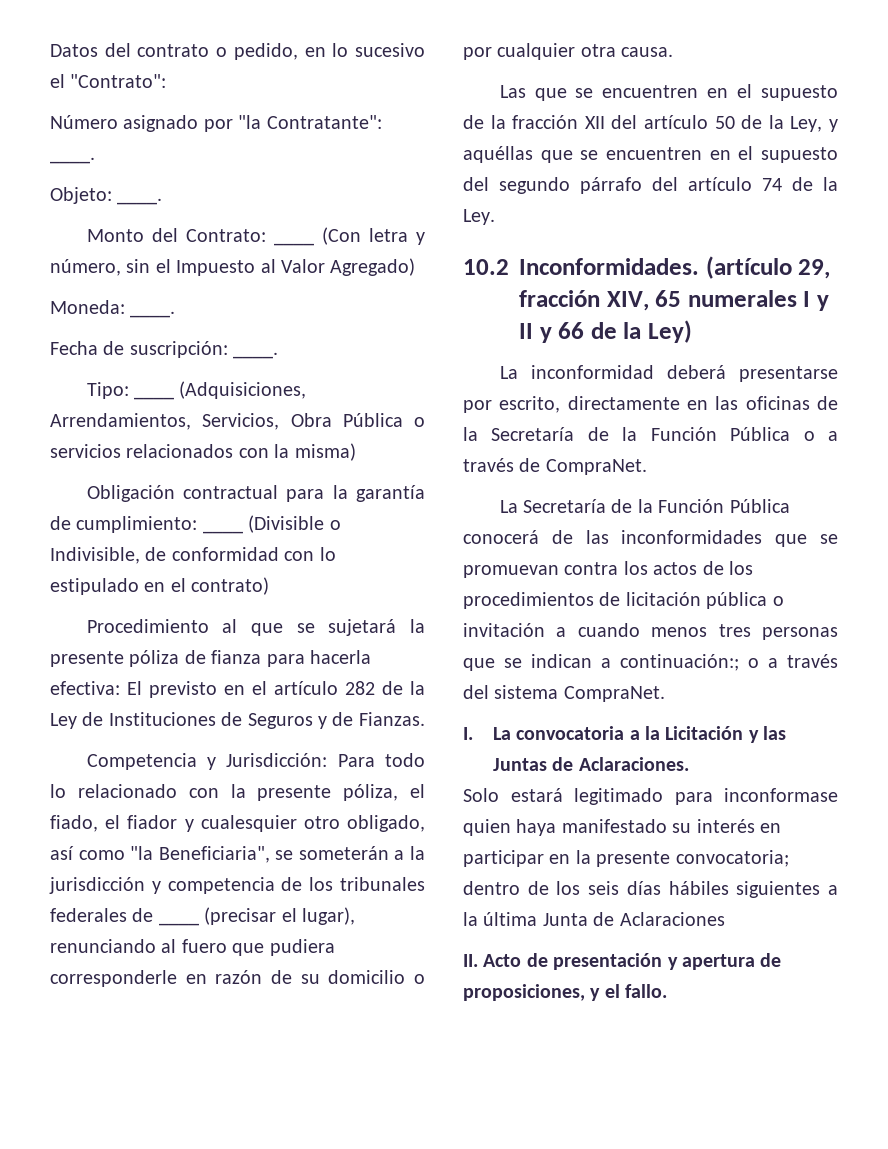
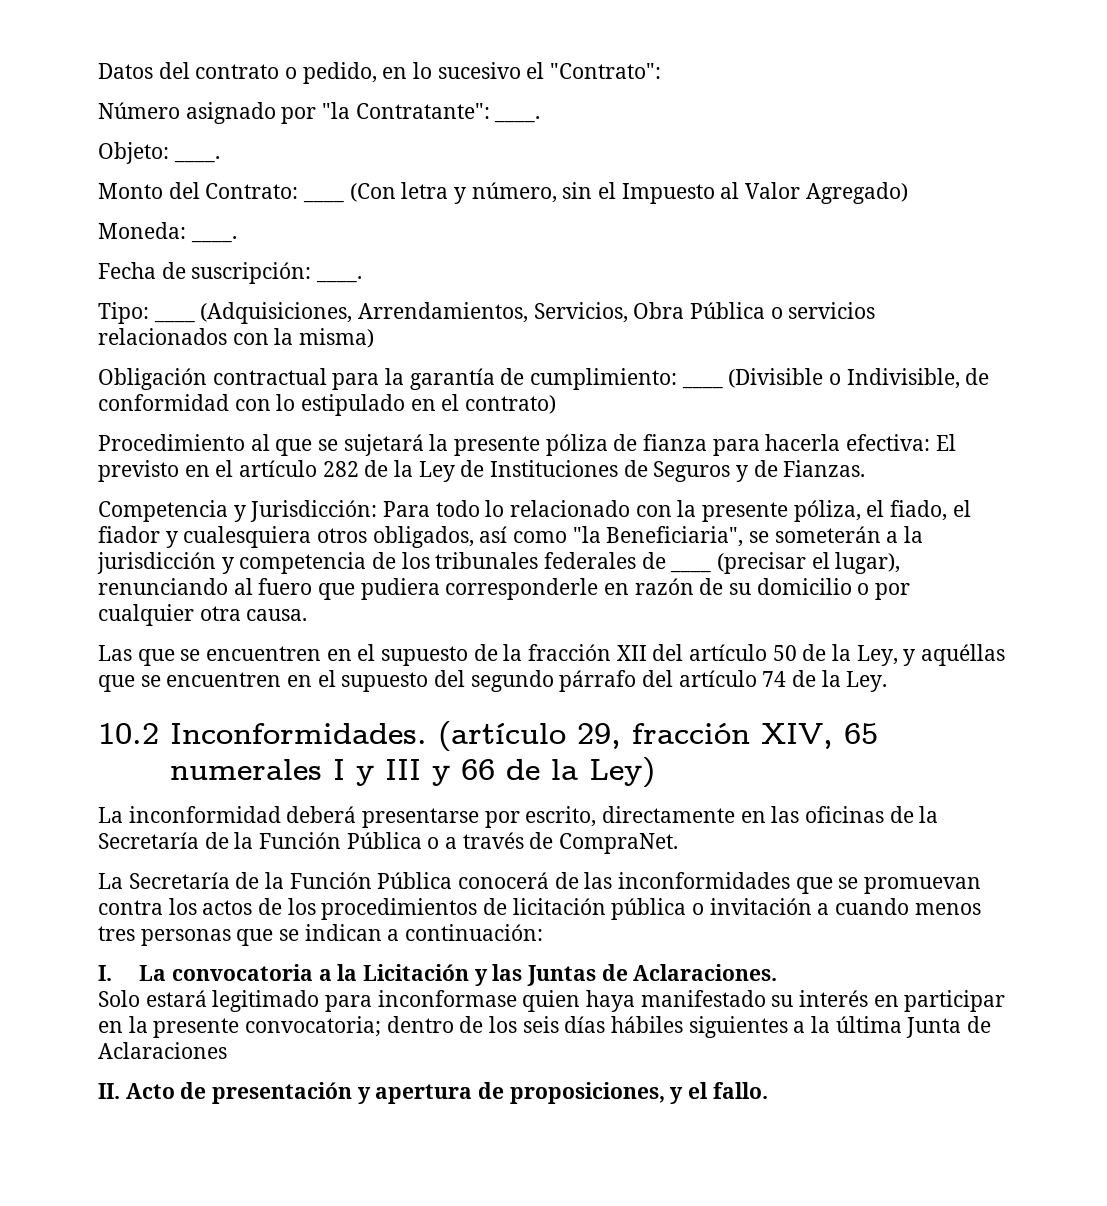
- Competencia y Jurisdicción: Para todo lo relacionado con la presente póliza, el fiado, el fiador y cualesquier otro obligado, así como "la Beneficiaria", se someterán a la jurisdicción y competencia de los tribunales federales de ____ (precisar el lugar), renunciando al fuero que pudiera corresponderle en razón de su domicilio o por cualquier otra causa.
+ Competencia y Jurisdicción: Para todo lo relacionado con la presente póliza, el fiado, el fiador y cualesquiera otros obligados, así como "la Beneficiaria", se someterán a la jurisdicción y competencia de los tribunales federales de ____ (precisar el lugar), renunciando al fuero que pudiera corresponderle en razón de su domicilio o por cualquier otra causa.
- (artículo 29, fracción XIV, 65 numerales I y II y 66 de la Ley)
+ (artículo 29, fracción XIV, 65 numerales I y III y 66 de la Ley)
- La Secretaría de la Función Pública conocerá de las inconformidades que se promuevan contra los actos de los procedimientos de licitación pública o invitación a cuando menos tres personas que se indican a continuación:; o a través del sistema CompraNet.
+ La Secretaría de la Función Pública conocerá de las inconformidades que se promuevan contra los actos de los procedimientos de licitación pública o invitación a cuando menos tres personas que se indican a continuación:

